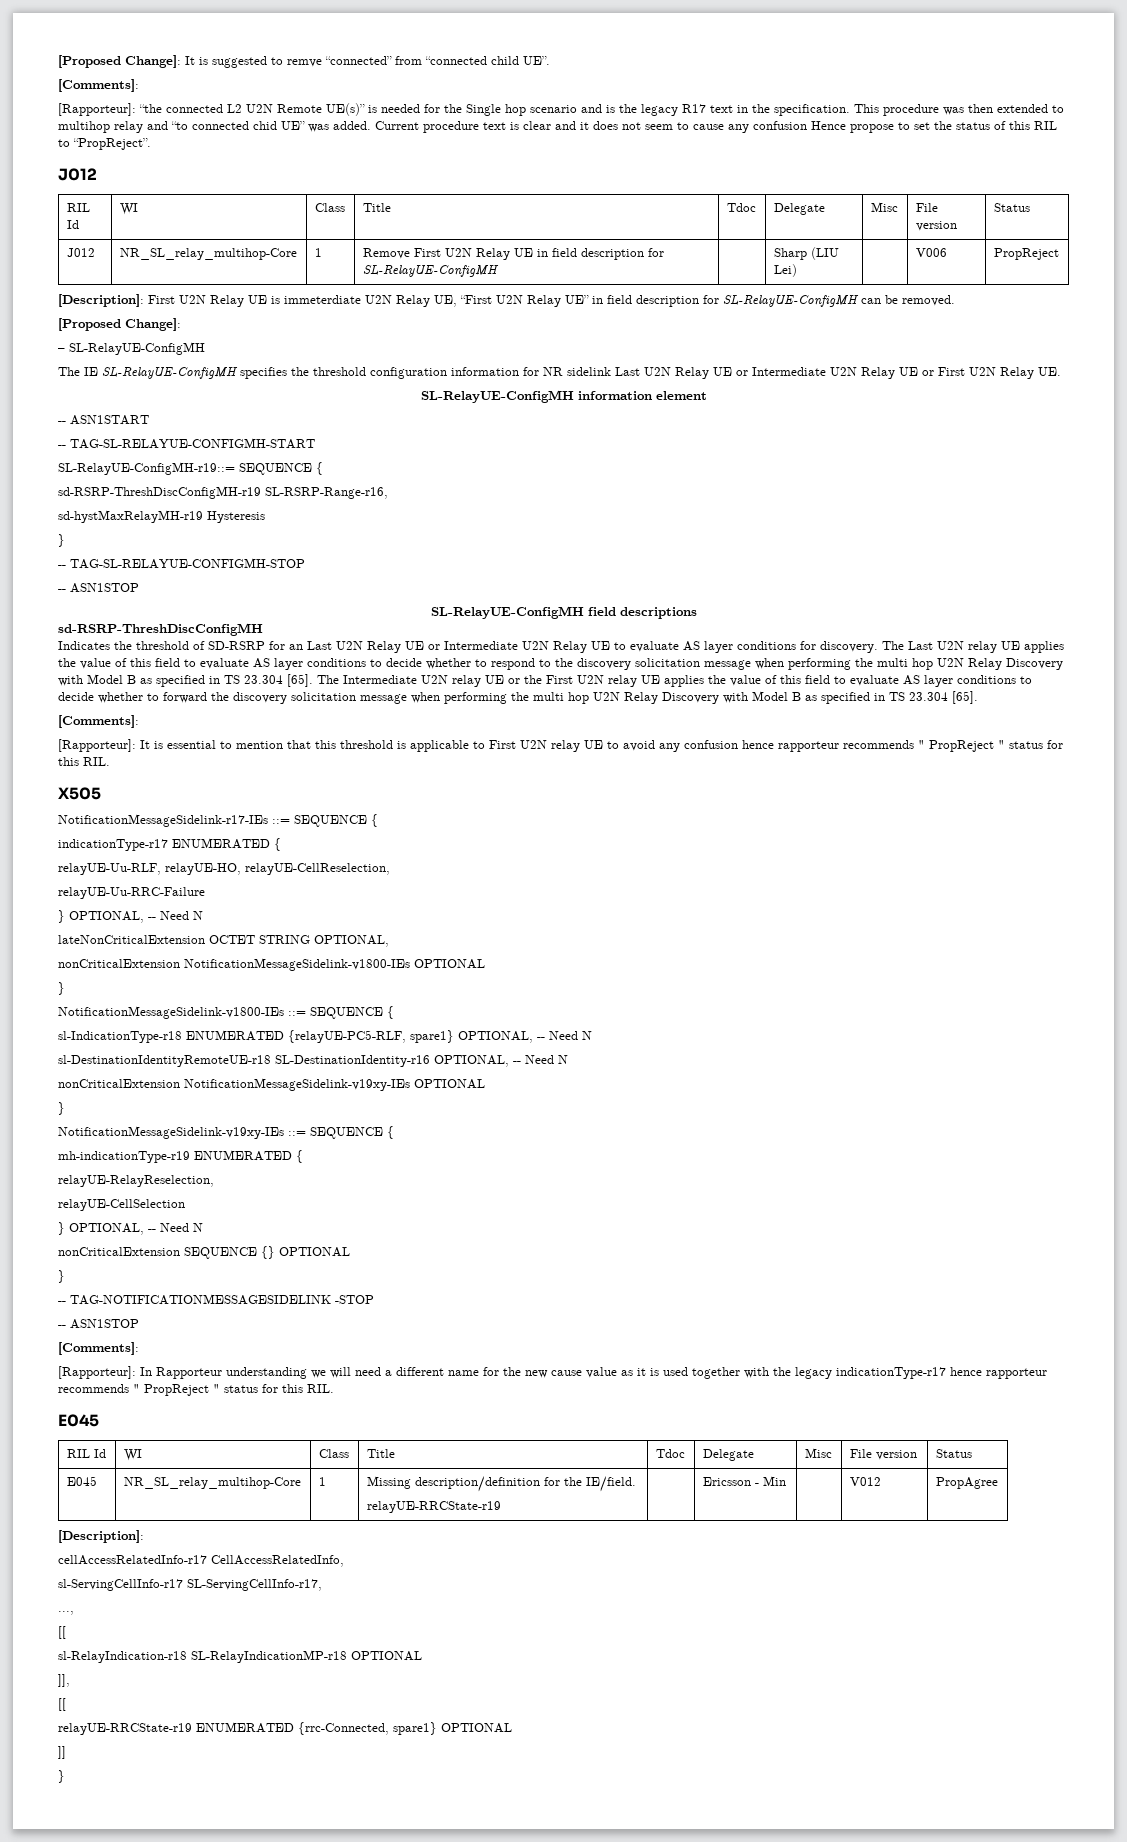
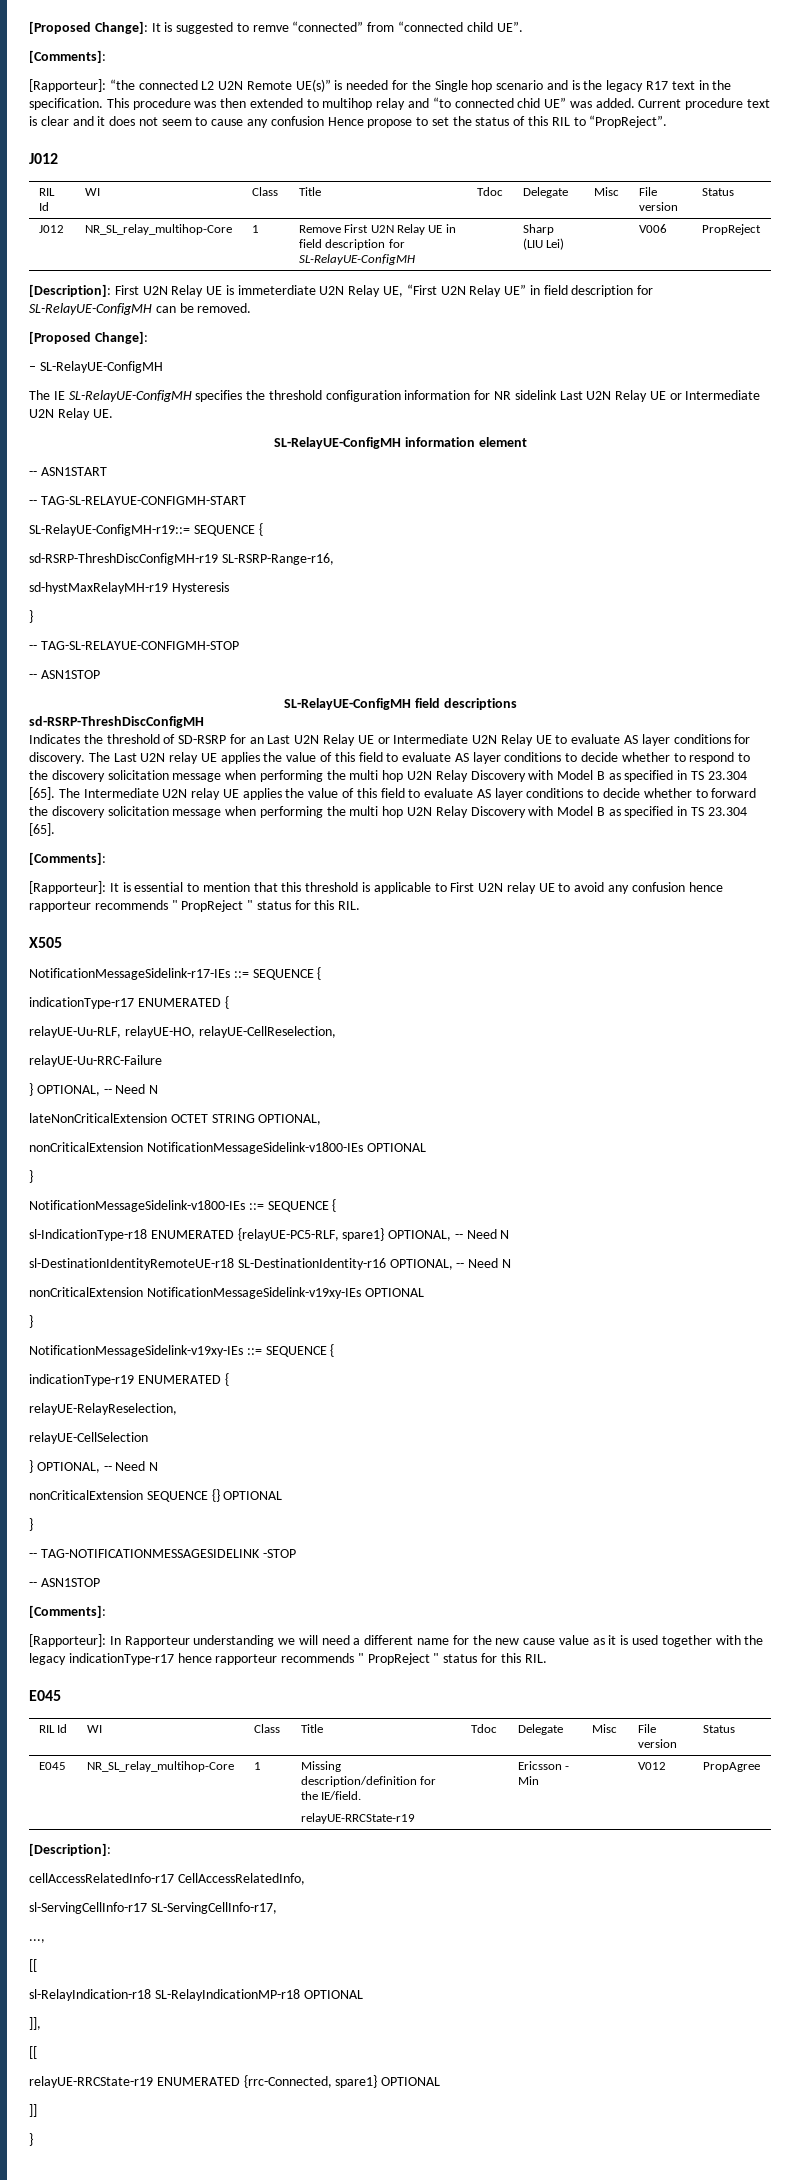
- The IE SL-RelayUE-ConfigMH specifies the threshold configuration information for NR sidelink Last U2N Relay UE or Intermediate U2N Relay UE or First U2N Relay UE.
+ The IE SL-RelayUE-ConfigMH specifies the threshold configuration information for NR sidelink Last U2N Relay UE or Intermediate U2N Relay UE.
- The Intermediate U2N relay UE or the First U2N relay UE applies the value of this field to evaluate AS layer conditions to decide whether to forward the discovery solicitation message when performing the multi hop U2N Relay Discovery with Model B as specified in TS 23.304 [65].
+ The Intermediate U2N relay UE applies the value of this field to evaluate AS layer conditions to decide whether to forward the discovery solicitation message when performing the multi hop U2N Relay Discovery with Model B as specified in TS 23.304 [65].
- mh-indicationType-r19 ENUMERATED {
+ indicationType-r19 ENUMERATED {

